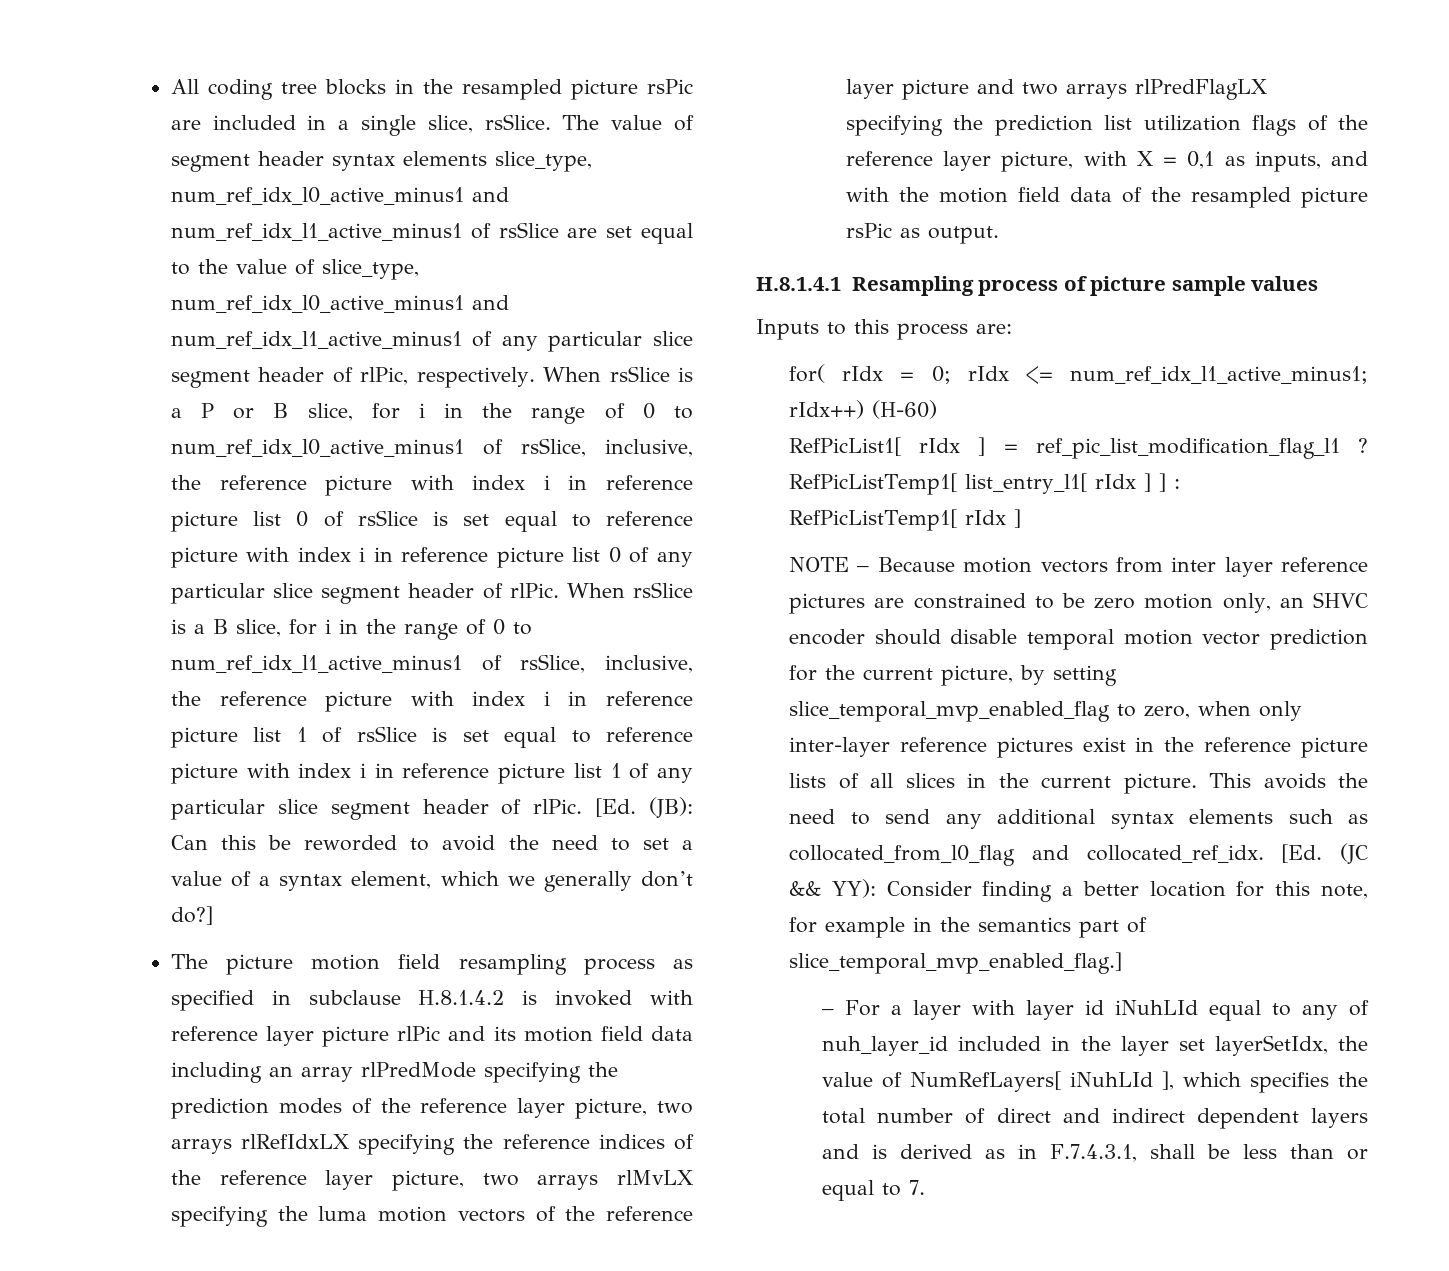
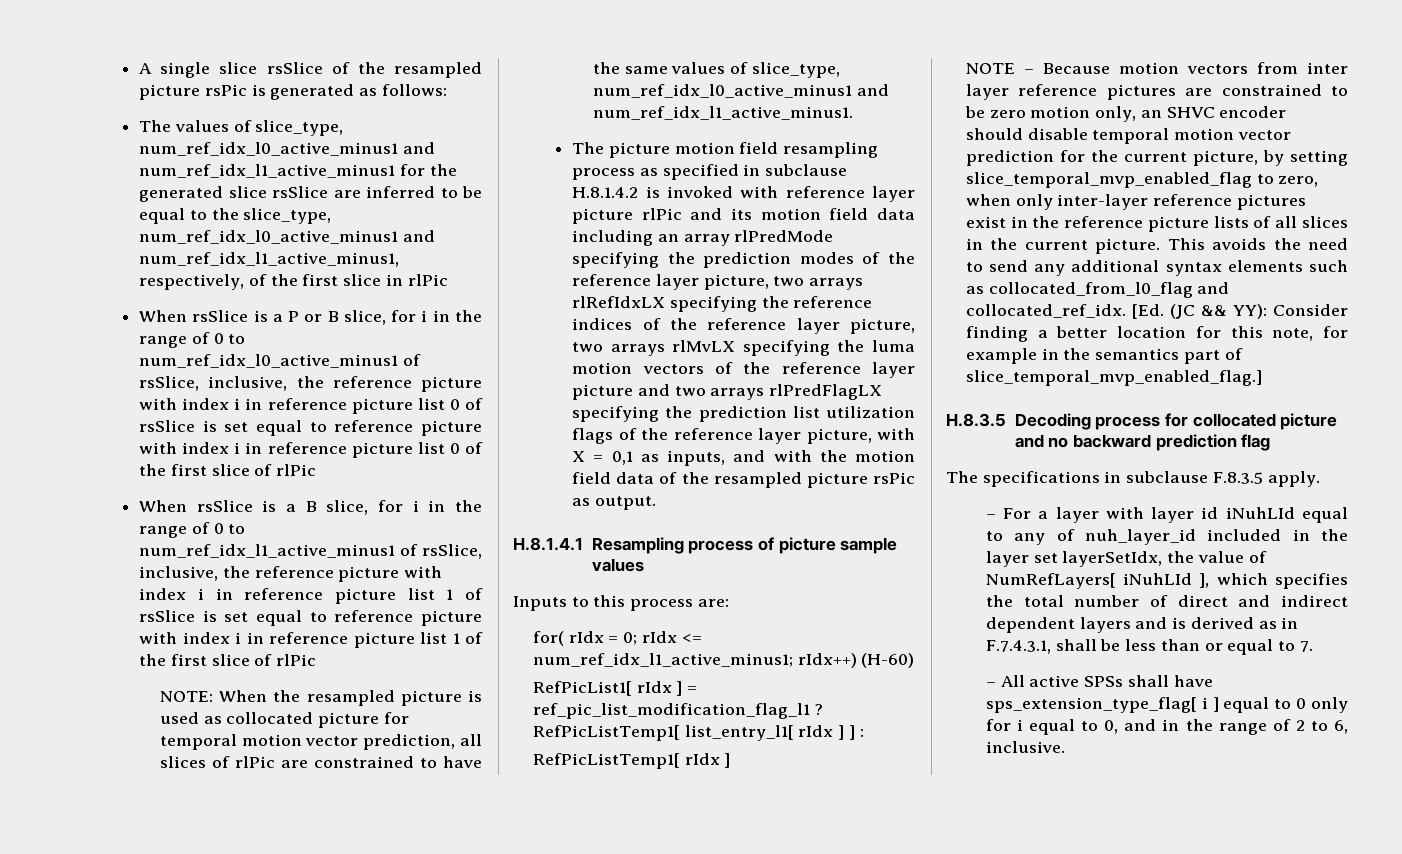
- All coding tree blocks in the resampled picture rsPic are included in a single slice, rsSlice. The value of segment header syntax elements slice_type, num_ref_idx_l0_active_minus1 and num_ref_idx_l1_active_minus1 of rsSlice are set equal to the value of slice_type, num_ref_idx_l0_active_minus1 and num_ref_idx_l1_active_minus1 of any particular slice segment header of rlPic, respectively. When rsSlice is a P or B slice, for i in the range of 0 to num_ref_idx_l0_active_minus1 of rsSlice, inclusive, the reference picture with index i in reference picture list 0 of rsSlice is set equal to reference picture with index i in reference picture list 0 of any particular slice segment header of rlPic. When rsSlice is a B slice, for i in the range of 0 to num_ref_idx_l1_active_minus1 of rsSlice, inclusive, the reference picture with index i in reference picture list 1 of rsSlice is set equal to reference picture with index i in reference picture list 1 of any particular slice segment header of rlPic. [Ed. (JB): Can this be reworded to avoid the need to set a value of a syntax element, which we generally don’t do?]
+ A single slice rsSlice of the resampled picture rsPic is generated as follows:
+ The values of slice_type, num_ref_idx_l0_active_minus1 and num_ref_idx_l1_active_minus1 for the generated slice rsSlice are inferred to be equal to the slice_type, num_ref_idx_l0_active_minus1 and num_ref_idx_l1_active_minus1, respectively, of the first slice in rlPic
+ When rsSlice is a P or B slice, for i in the range of 0 to num_ref_idx_l0_active_minus1 of rsSlice, inclusive, the reference picture with index i in reference picture list 0 of rsSlice is set equal to reference picture with index i in reference picture list 0 of the first slice of rlPic
+ When rsSlice is a B slice, for i in the range of 0 to num_ref_idx_l1_active_minus1 of rsSlice, inclusive, the reference picture with index i in reference picture list 1 of rsSlice is set equal to reference picture with index i in reference picture list 1 of the first slice of rlPic
+ NOTE: When the resampled picture is used as collocated picture for temporal motion vector prediction, all slices of rlPic are constrained to have the same values of slice_type, num_ref_idx_l0_active_minus1 and num_ref_idx_l1_active_minus1.
+ H.8.3.5 Decoding process for collocated picture and no backward prediction flag
+ The specifications in subclause F.8.3.5 apply.
+ – All active SPSs shall have sps_extension_type_flag[ i ] equal to 0 only for i equal to 0, and in the range of 2 to 6, inclusive.

